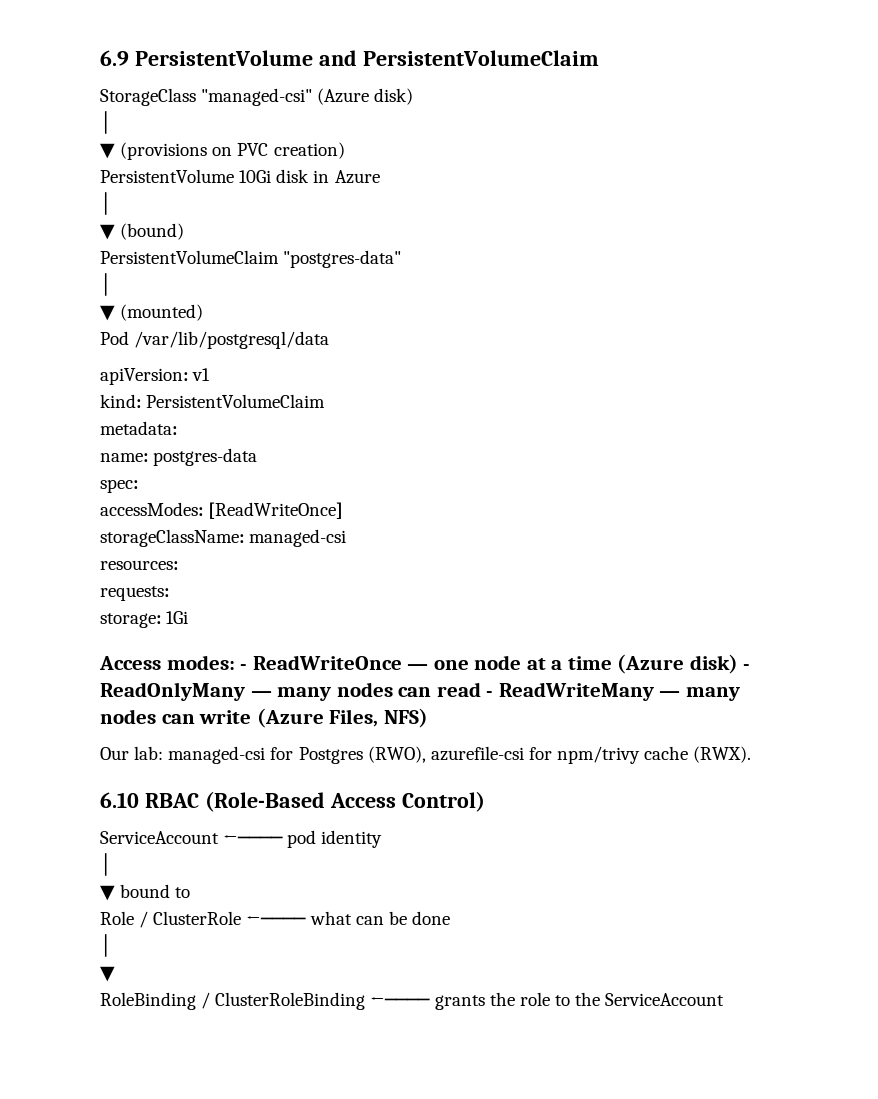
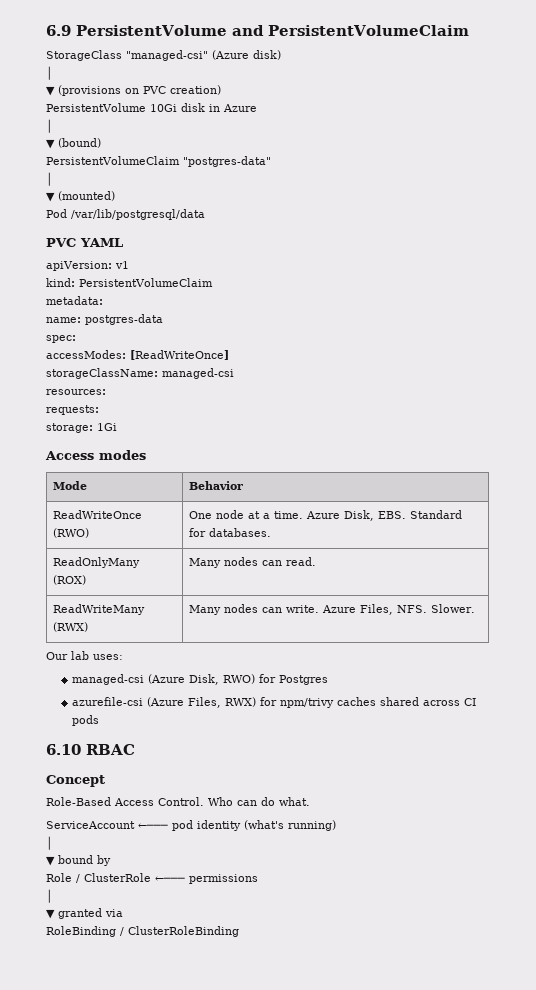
+ PVC YAML
- Access modes: - ReadWriteOnce — one node at a time (Azure disk) - ReadOnlyMany — many nodes can read - ReadWriteMany — many nodes can write (Azure Files, NFS)
- Our lab: managed-csi for Postgres (RWO), azurefile-csi for npm/trivy cache (RWX).
- 6.10 RBAC (Role-Based Access Control)
- ServiceAccount ←──── pod identity
+ Access modes
+ Mode | Behavior
+ ReadWriteOnce (RWO) | One node at a time. Azure Disk, EBS. Standard for databases.
+ ReadOnlyMany (ROX) | Many nodes can read.
+ ReadWriteMany (RWX) | Many nodes can write. Azure Files, NFS. Slower.
+ Our lab uses:
+ managed-csi (Azure Disk, RWO) for Postgres
+ azurefile-csi (Azure Files, RWX) for npm/trivy caches shared across CI pods
+ 6.10 RBAC
+ Concept
+ Role-Based Access Control. Who can do what.
+ ServiceAccount ←─── pod identity (what's running)
- ▼ bound to
+ ▼ bound by
- Role / ClusterRole ←──── what can be done
+ Role / ClusterRole ←─── permissions
  │
- ▼
+ ▼ granted via
- RoleBinding / ClusterRoleBinding ←──── grants the role to the ServiceAccount
+ RoleBinding / ClusterRoleBinding

